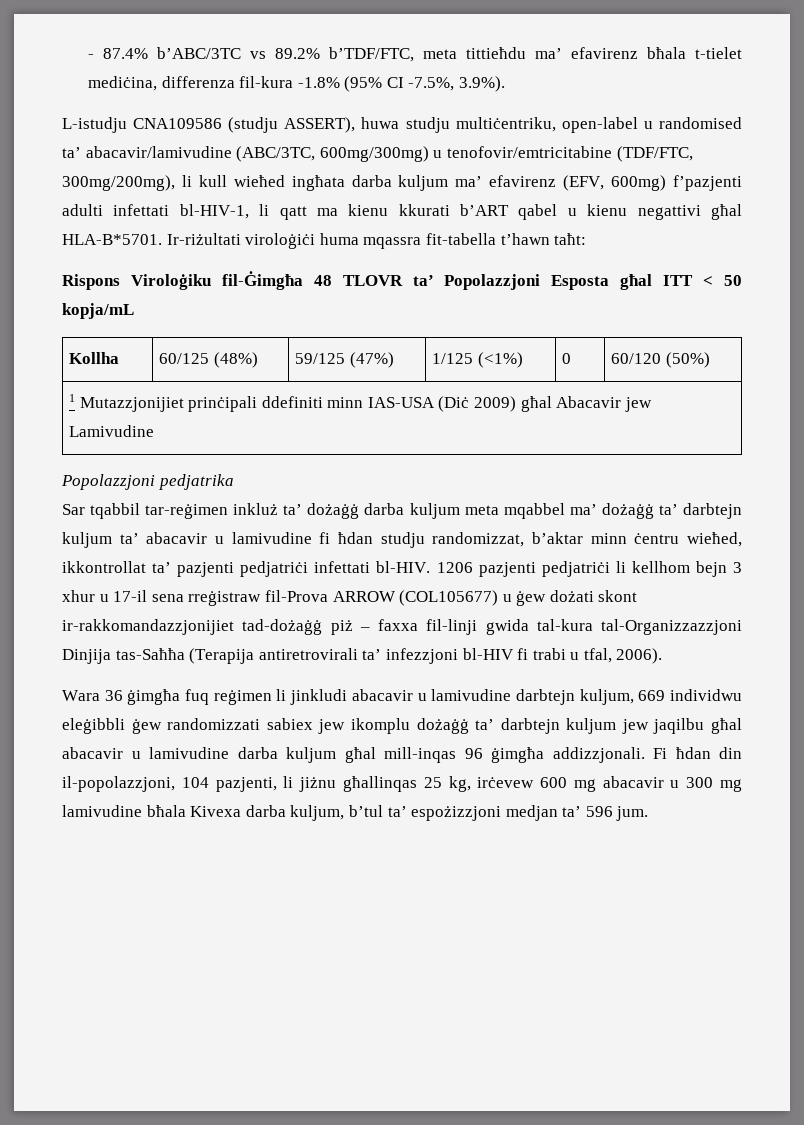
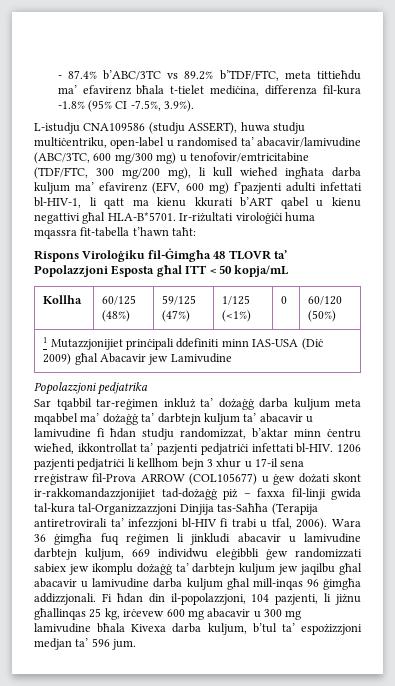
- L-istudju CNA109586 (studju ASSERT), huwa studju multiċentriku, open-label u randomised ta’ abacavir/lamivudine (ABC/3TC, 600mg/300mg) u tenofovir/emtricitabine (TDF/FTC, 300mg/200mg), li kull wieħed ingħata darba kuljum ma’ efavirenz (EFV, 600mg) f’pazjenti adulti infettati bl-HIV-1, li qatt ma kienu kkurati b’ART qabel u kienu negattivi għal HLA-B*5701.
+ L-istudju CNA109586 (studju ASSERT), huwa studju multiċentriku, open-label u randomised ta’ abacavir/lamivudine (ABC/3TC, 600 mg/300 mg) u tenofovir/emtricitabine (TDF/FTC, 300 mg/200 mg), li kull wieħed ingħata darba kuljum ma’ efavirenz (EFV, 600 mg) f’pazjenti adulti infettati bl-HIV-1, li qatt ma kienu kkurati b’ART qabel u kienu negattivi għal HLA-B*5701.
- 1206 pazjenti pedjatriċi li kellhom bejn 3 xhur u 17-il sena rreġistraw fil-Prova ARROW (COL105677) u ġew dożati skont ir-rakkomandazzjonijiet tad-dożaġġ piż – faxxa fil-linji gwida tal-kura tal-Organizzazzjoni Dinjija tas-Saħħa (Terapija antiretrovirali ta’ infezzjoni bl-HIV fi trabi u tfal, 2006).
- Wara 36 ġimgħa fuq reġimen li jinkludi abacavir u lamivudine darbtejn kuljum, 669 individwu eleġibbli ġew randomizzati sabiex jew ikomplu dożaġġ ta’ darbtejn kuljum jew jaqilbu għal abacavir u lamivudine darba kuljum għal mill-inqas 96 ġimgħa addizzjonali.
+ 1206 pazjenti pedjatriċi li kellhom bejn 3 xhur u 17-il sena rreġistraw fil-Prova ARROW (COL105677) u ġew dożati skont ir-rakkomandazzjonijiet tad-dożaġġ piż – faxxa fil-linji gwida tal-kura tal-Organizzazzjoni Dinjija tas-Saħħa (Terapija antiretrovirali ta’ infezzjoni bl-HIV fi trabi u tfal, 2006). Wara 36 ġimgħa fuq reġimen li jinkludi abacavir u lamivudine darbtejn kuljum, 669 individwu eleġibbli ġew randomizzati sabiex jew ikomplu dożaġġ ta’ darbtejn kuljum jew jaqilbu għal abacavir u lamivudine darba kuljum għal mill-inqas 96 ġimgħa addizzjonali.

